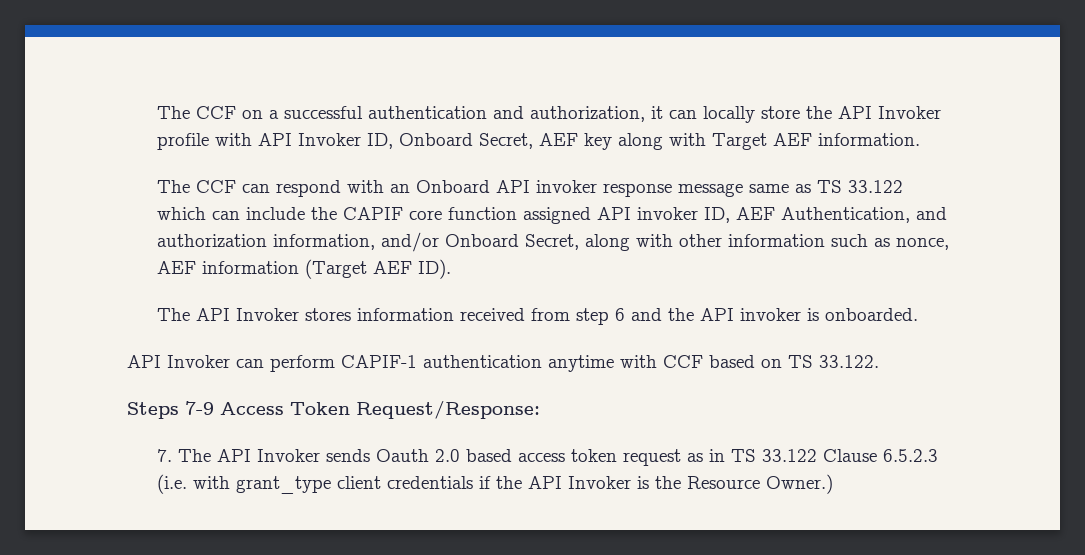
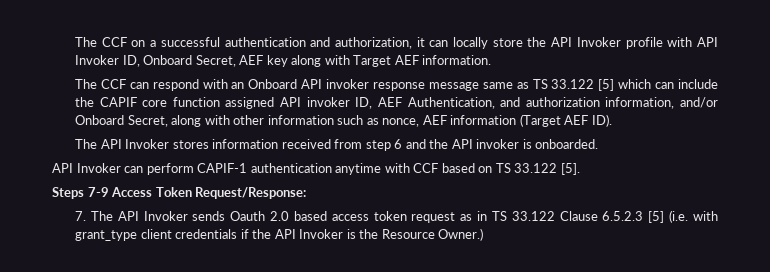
- The CCF can respond with an Onboard API invoker response message same as TS 33.122 which can include the CAPIF core function assigned API invoker ID, AEF Authentication, and authorization information, and/or Onboard Secret, along with other information such as nonce, AEF information (Target AEF ID).
+ The CCF can respond with an Onboard API invoker response message same as TS 33.122 [5] which can include the CAPIF core function assigned API invoker ID, AEF Authentication, and authorization information, and/or Onboard Secret, along with other information such as nonce, AEF information (Target AEF ID).
- API Invoker can perform CAPIF-1 authentication anytime with CCF based on TS 33.122.
+ API Invoker can perform CAPIF-1 authentication anytime with CCF based on TS 33.122 [5].
- 7. The API Invoker sends Oauth 2.0 based access token request as in TS 33.122 Clause 6.5.2.3 (i.e. with grant_type client credentials if the API Invoker is the Resource Owner.)
+ 7. The API Invoker sends Oauth 2.0 based access token request as in TS 33.122 Clause 6.5.2.3 [5] (i.e. with grant_type client credentials if the API Invoker is the Resource Owner.)

